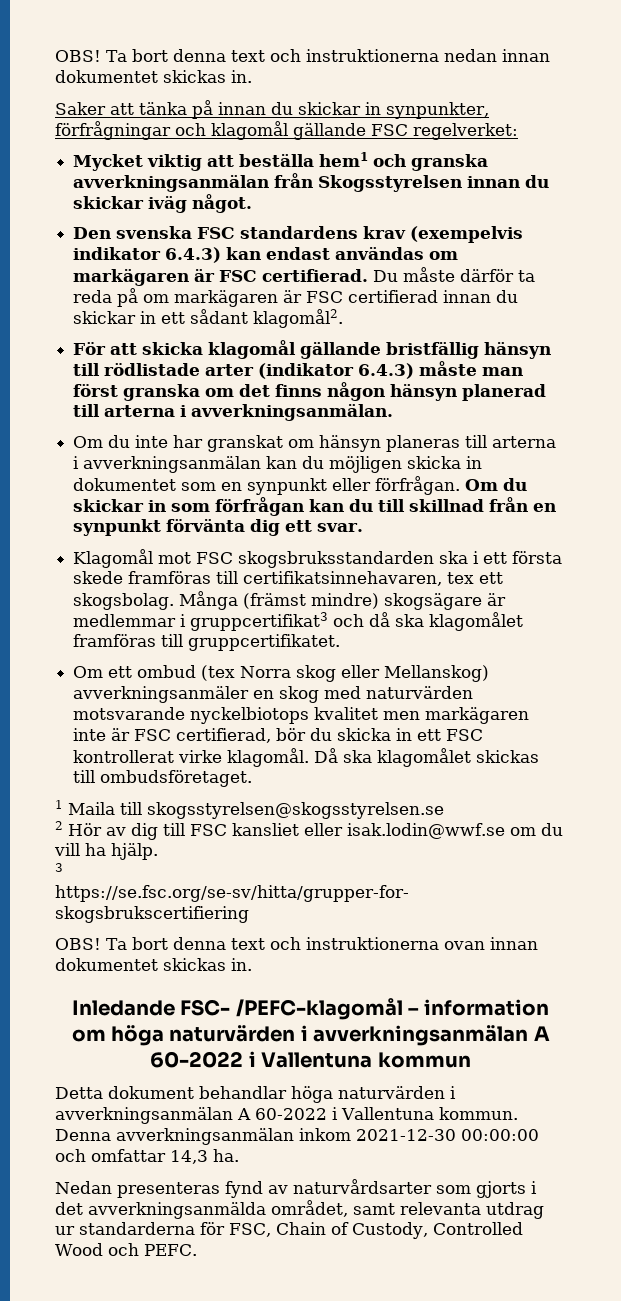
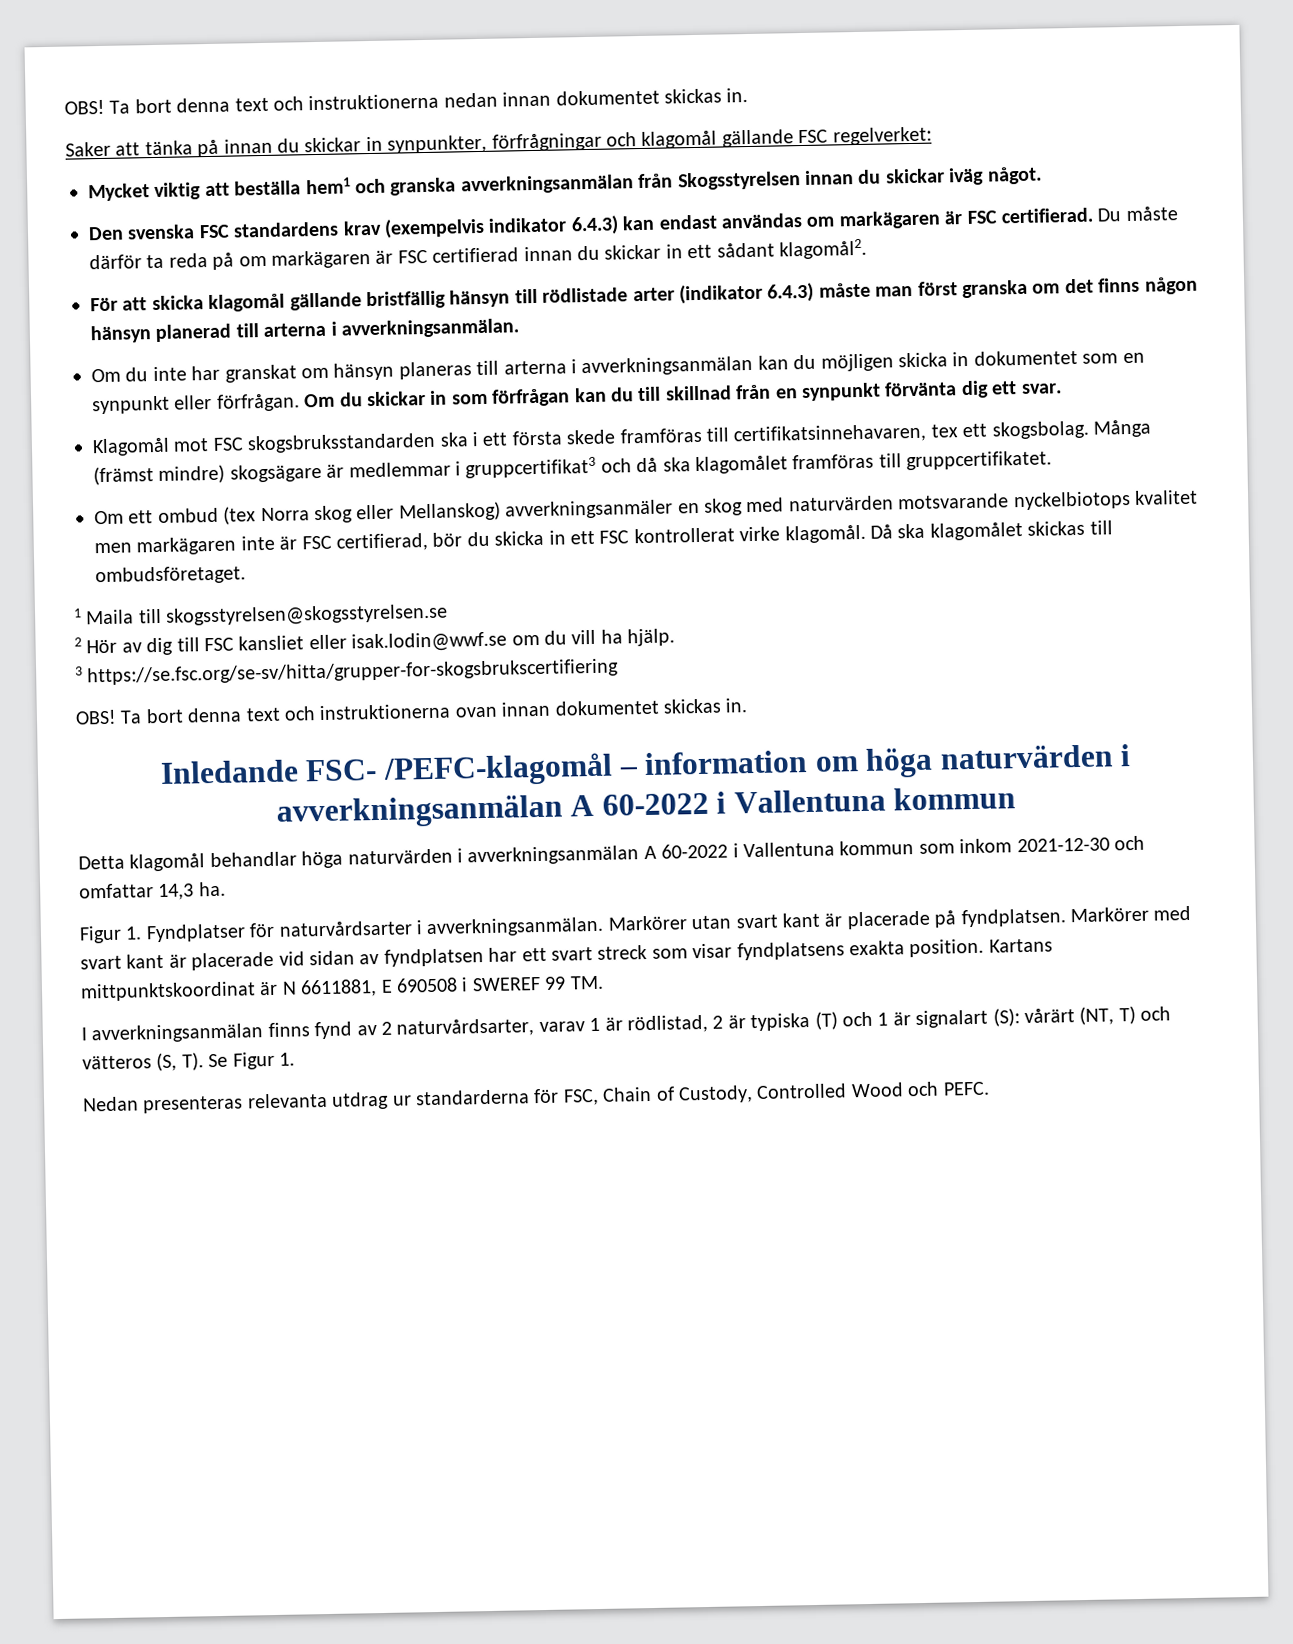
- Detta dokument behandlar höga naturvärden i avverkningsanmälan A 60-2022 i Vallentuna kommun. Denna avverkningsanmälan inkom 2021-12-30 00:00:00 och omfattar 14,3 ha.
+ Detta klagomål behandlar höga naturvärden i avverkningsanmälan A 60-2022 i Vallentuna kommun som inkom 2021-12-30 och omfattar 14,3 ha.
- Nedan presenteras fynd av naturvårdsarter som gjorts i det avverkningsanmälda området, samt relevanta utdrag ur standarderna för FSC, Chain of Custody, Controlled Wood och PEFC.
+ Figur 1. Fyndplatser för naturvårdsarter i avverkningsanmälan. Markörer utan svart kant är placerade på fyndplatsen. Markörer med svart kant är placerade vid sidan av fyndplatsen har ett svart streck som visar fyndplatsens exakta position. Kartans mittpunktskoordinat är N 6611881, E 690508 i SWEREF 99 TM.
+ I avverkningsanmälan finns fynd av 2 naturvårdsarter, varav 1 är rödlistad, 2 är typiska (T) och 1 är signalart (S): vårärt (NT, T) och vätteros (S, T). Se Figur 1.
+ Nedan presenteras relevanta utdrag ur standarderna för FSC, Chain of Custody, Controlled Wood och PEFC.

